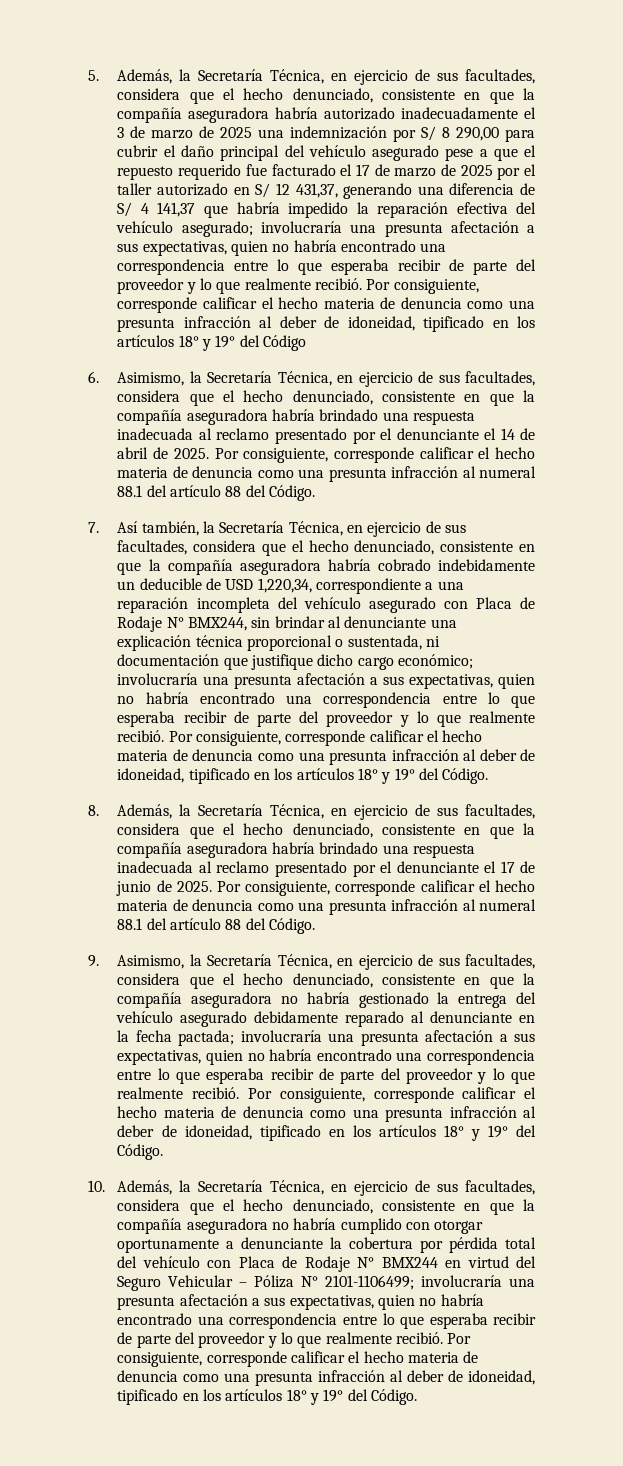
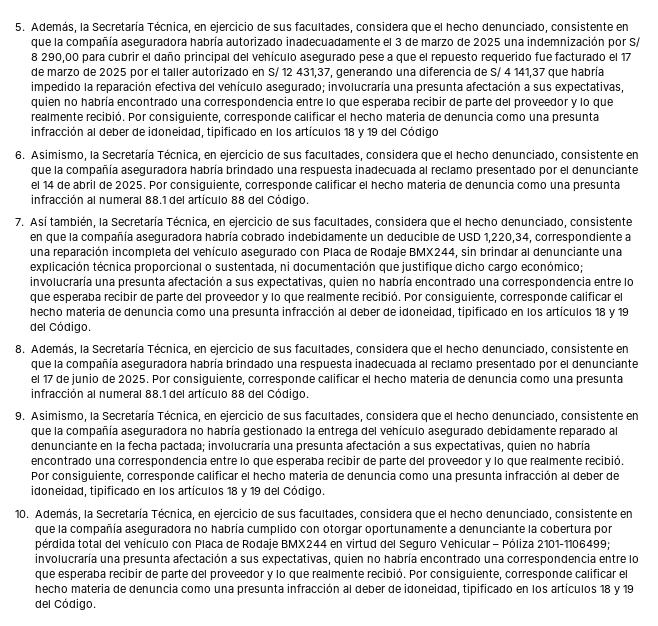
- Por consiguiente, corresponde calificar el hecho materia de denuncia como una presunta infracción al deber de idoneidad, tipificado en los artículos 18° y 19° del Código
+ Por consiguiente, corresponde calificar el hecho materia de denuncia como una presunta infracción al deber de idoneidad, tipificado en los artículos 18 y 19 del Código
- 7. Así también, la Secretaría Técnica, en ejercicio de sus facultades, considera que el hecho denunciado, consistente en que la compañía aseguradora habría cobrado indebidamente un deducible de USD 1,220,34, correspondiente a una reparación incompleta del vehículo asegurado con Placa de Rodaje N° BMX244, sin brindar al denunciante una explicación técnica proporcional o sustentada, ni documentación que justifique dicho cargo económico; involucraría una presunta afectación a sus expectativas, quien no habría encontrado una correspondencia entre lo que esperaba recibir de parte del proveedor y lo que realmente recibió. Por consiguiente, corresponde calificar el hecho materia de denuncia como una presunta infracción al deber de idoneidad, tipificado en los artículos 18° y 19° del Código.
+ 7. Así también, la Secretaría Técnica, en ejercicio de sus facultades, considera que el hecho denunciado, consistente en que la compañía aseguradora habría cobrado indebidamente un deducible de USD 1,220,34, correspondiente a una reparación incompleta del vehículo asegurado con Placa de Rodaje BMX244, sin brindar al denunciante una explicación técnica proporcional o sustentada, ni documentación que justifique dicho cargo económico; involucraría una presunta afectación a sus expectativas, quien no habría encontrado una correspondencia entre lo que esperaba recibir de parte del proveedor y lo que realmente recibió. Por consiguiente, corresponde calificar el hecho materia de denuncia como una presunta infracción al deber de idoneidad, tipificado en los artículos 18 y 19 del Código.
- 9. Asimismo, la Secretaría Técnica, en ejercicio de sus facultades, considera que el hecho denunciado, consistente en que la compañía aseguradora no habría gestionado la entrega del vehículo asegurado debidamente reparado al denunciante en la fecha pactada; involucraría una presunta afectación a sus expectativas, quien no habría encontrado una correspondencia entre lo que esperaba recibir de parte del proveedor y lo que realmente recibió. Por consiguiente, corresponde calificar el hecho materia de denuncia como una presunta infracción al deber de idoneidad, tipificado en los artículos 18° y 19° del Código.
+ 9. Asimismo, la Secretaría Técnica, en ejercicio de sus facultades, considera que el hecho denunciado, consistente en que la compañía aseguradora no habría gestionado la entrega del vehículo asegurado debidamente reparado al denunciante en la fecha pactada; involucraría una presunta afectación a sus expectativas, quien no habría encontrado una correspondencia entre lo que esperaba recibir de parte del proveedor y lo que realmente recibió. Por consiguiente, corresponde calificar el hecho materia de denuncia como una presunta infracción al deber de idoneidad, tipificado en los artículos 18 y 19 del Código.
- 10. Además, la Secretaría Técnica, en ejercicio de sus facultades, considera que el hecho denunciado, consistente en que la compañía aseguradora no habría cumplido con otorgar oportunamente a denunciante la cobertura por pérdida total del vehículo con Placa de Rodaje N° BMX244 en virtud del Seguro Vehicular – Póliza N° 2101-1106499; involucraría una presunta afectación a sus expectativas, quien no habría encontrado una correspondencia entre lo que esperaba recibir de parte del proveedor y lo que realmente recibió. Por consiguiente, corresponde calificar el hecho materia de denuncia como una presunta infracción al deber de idoneidad, tipificado en los artículos 18° y 19° del Código.
+ 10. Además, la Secretaría Técnica, en ejercicio de sus facultades, considera que el hecho denunciado, consistente en que la compañía aseguradora no habría cumplido con otorgar oportunamente a denunciante la cobertura por pérdida total del vehículo con Placa de Rodaje BMX244 en virtud del Seguro Vehicular – Póliza 2101-1106499; involucraría una presunta afectación a sus expectativas, quien no habría encontrado una correspondencia entre lo que esperaba recibir de parte del proveedor y lo que realmente recibió. Por consiguiente, corresponde calificar el hecho materia de denuncia como una presunta infracción al deber de idoneidad, tipificado en los artículos 18 y 19 del Código.

